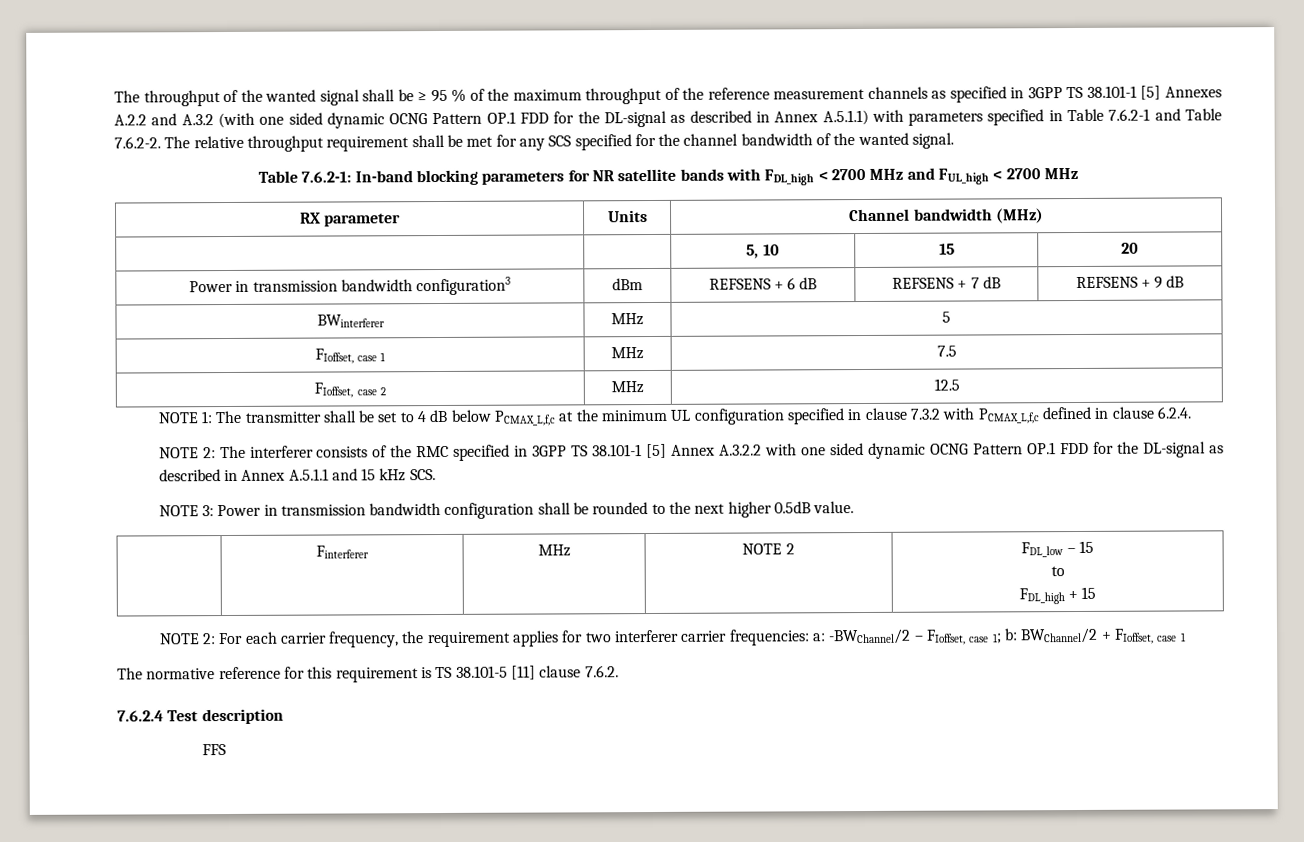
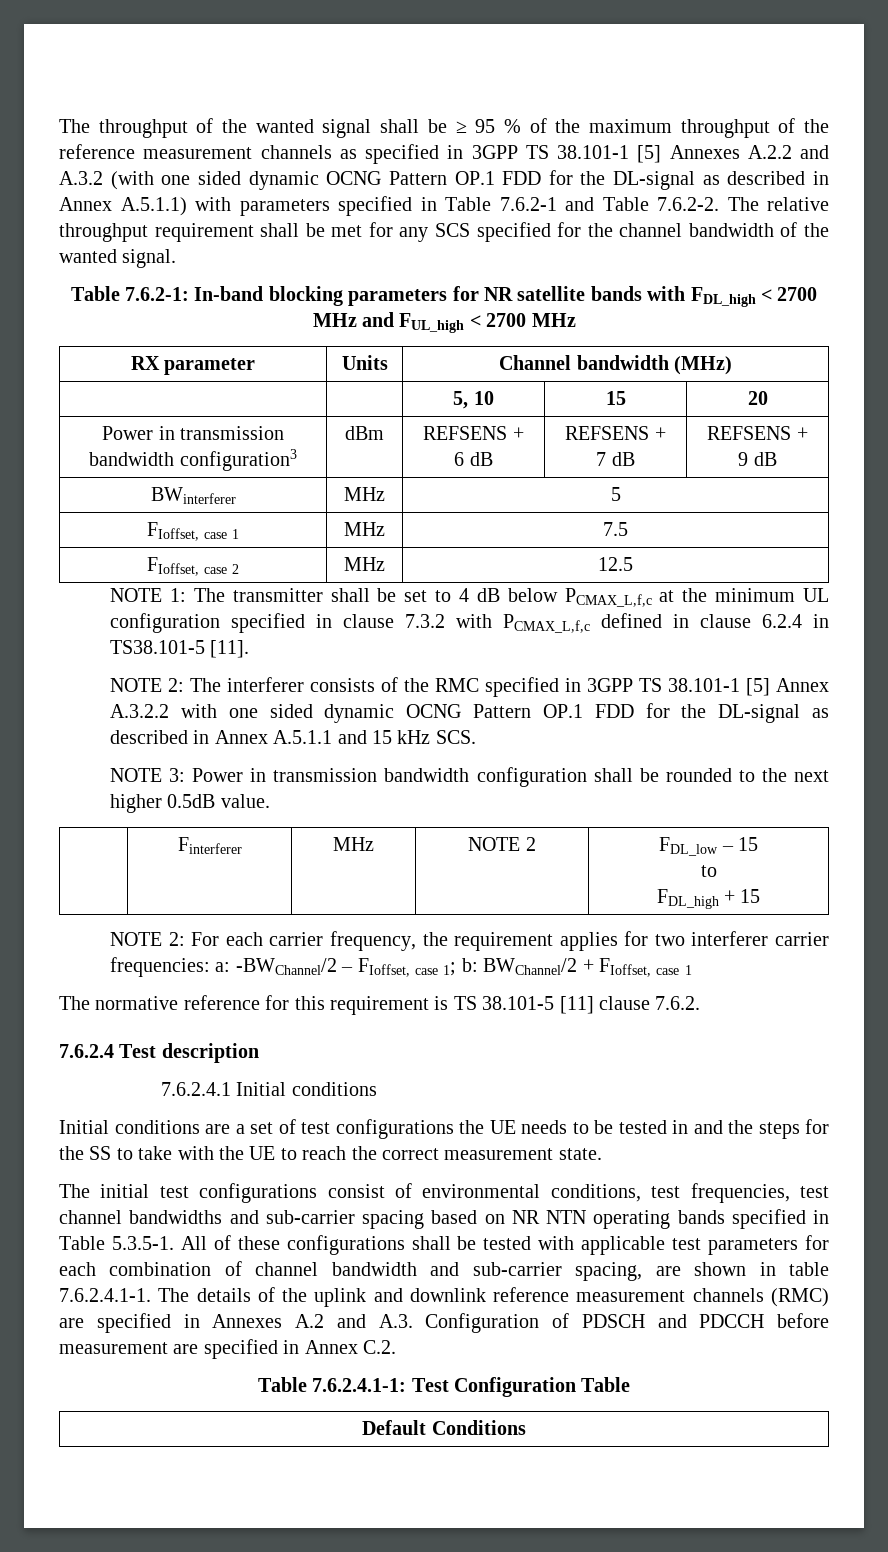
- NOTE 1: The transmitter shall be set to 4 dB below PCMAX_L,f,c at the minimum UL configuration specified in clause 7.3.2 with PCMAX_L,f,c defined in clause 6.2.4.
+ NOTE 1: The transmitter shall be set to 4 dB below PCMAX_L,f,c at the minimum UL configuration specified in clause 7.3.2 with PCMAX_L,f,c defined in clause 6.2.4 in TS38.101-5 [11].
- FFS
+ 7.6.2.4.1 Initial conditions
+ Initial conditions are a set of test configurations the UE needs to be tested in and the steps for the SS to take with the UE to reach the correct measurement state.
+ The initial test configurations consist of environmental conditions, test frequencies, test channel bandwidths and sub-carrier spacing based on NR NTN operating bands specified in Table 5.3.5-1. All of these configurations shall be tested with applicable test parameters for each combination of channel bandwidth and sub-carrier spacing, are shown in table 7.6.2.4.1-1. The details of the uplink and downlink reference measurement channels (RMC) are specified in Annexes A.2 and A.3. Configuration of PDSCH and PDCCH before measurement are specified in Annex C.2.
+ Table 7.6.2.4.1-1: Test Configuration Table
+ Default Conditions

